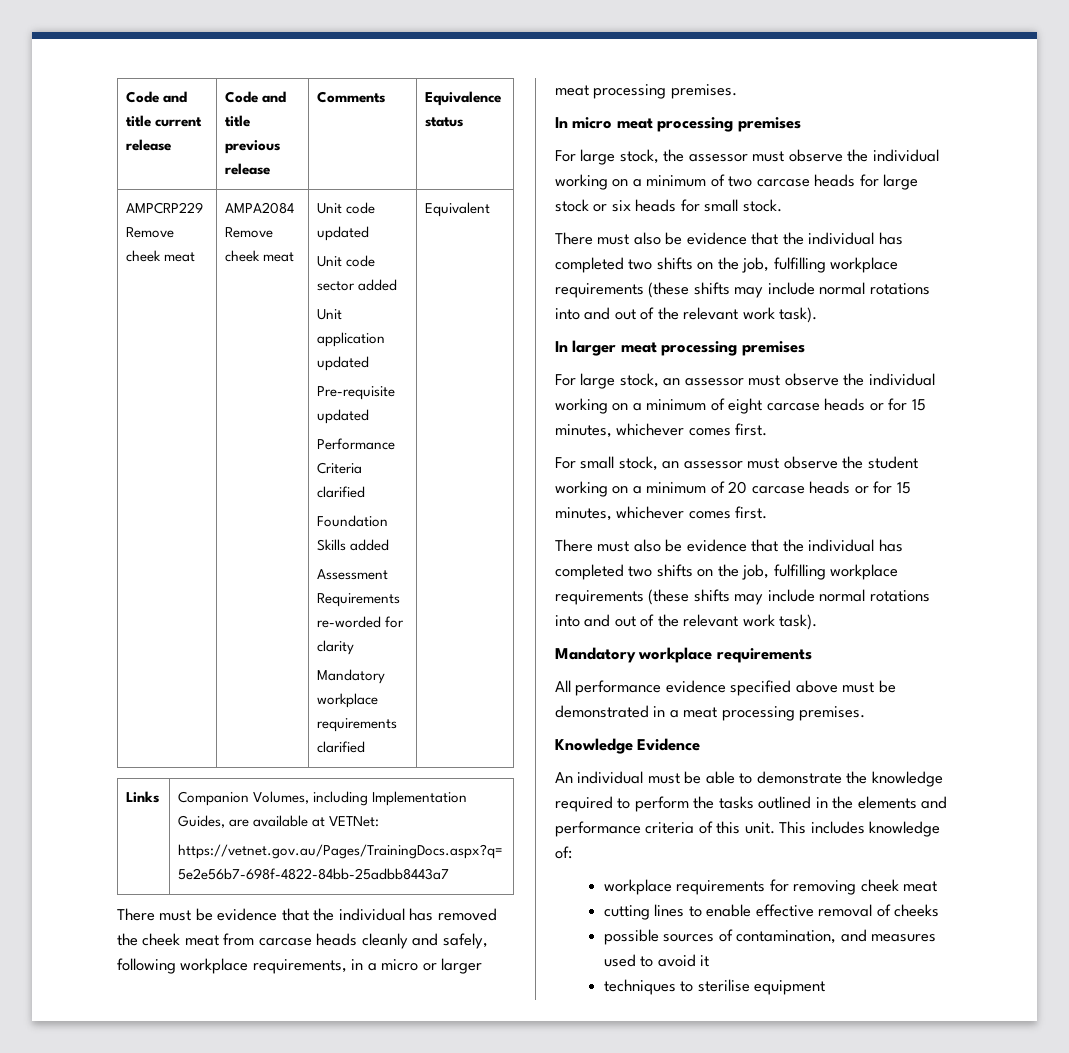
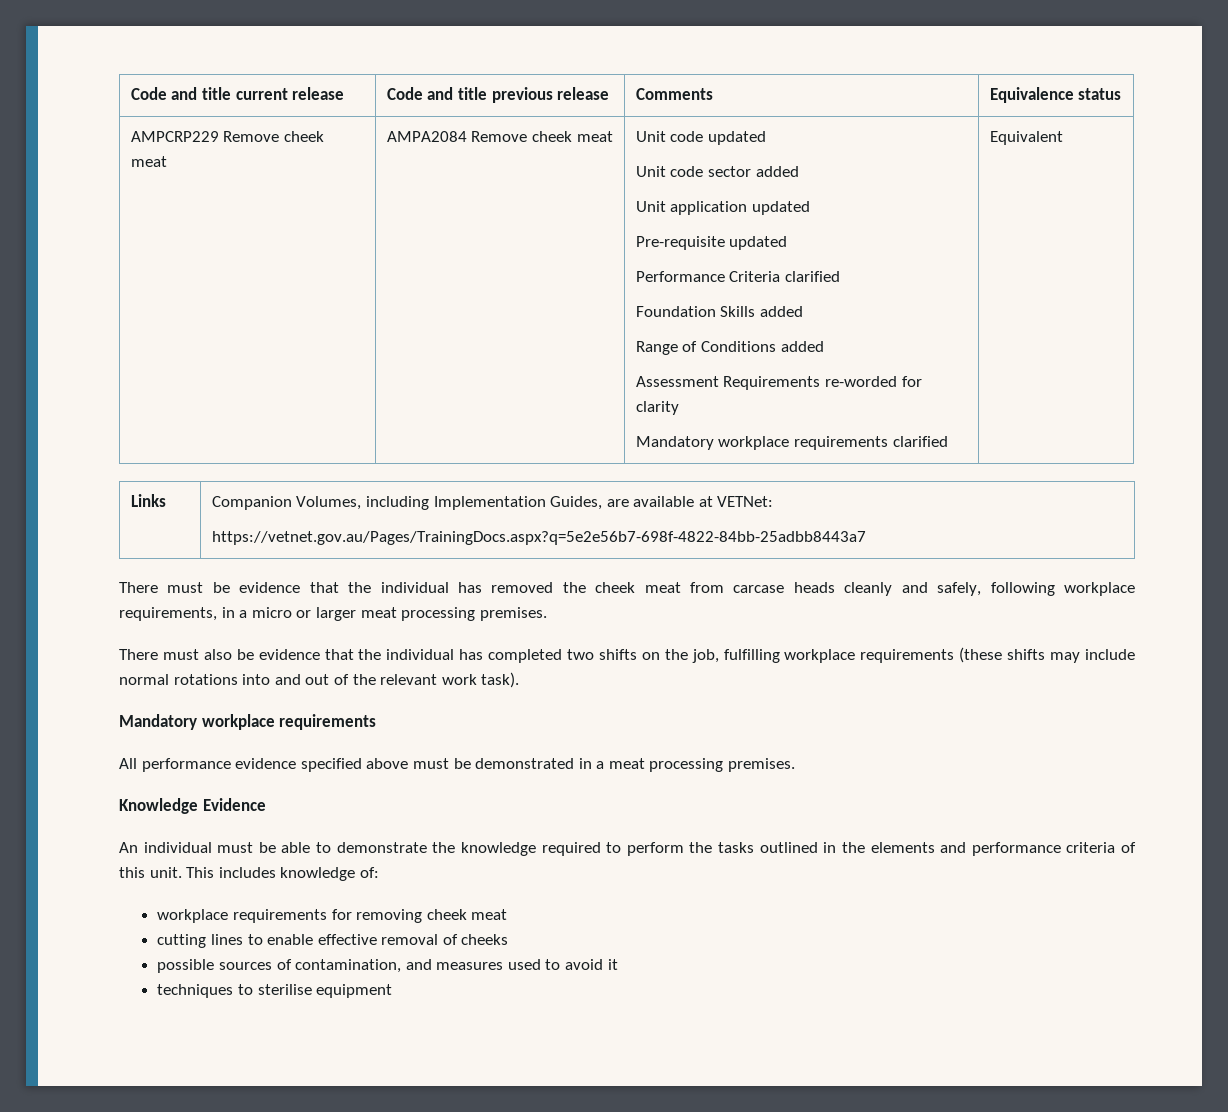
  AMPCRP229 Remove cheek meat | AMPA2084 Remove cheek meat | Unit code updated
  Unit code sector added
  Unit application updated
  Pre-requisite updated
  Performance Criteria clarified
  Foundation Skills added
+ Range of Conditions added
- In micro meat processing premises
- For large stock, the assessor must observe the individual working on a minimum of two carcase heads for large stock or six heads for small stock.
- There must also be evidence that the individual has completed two shifts on the job, fulfilling workplace requirements (these shifts may include normal rotations into and out of the relevant work task).
- In larger meat processing premises
- For large stock, an assessor must observe the individual working on a minimum of eight carcase heads or for 15 minutes, whichever comes first.
- For small stock, an assessor must observe the student working on a minimum of 20 carcase heads or for 15 minutes, whichever comes first.

